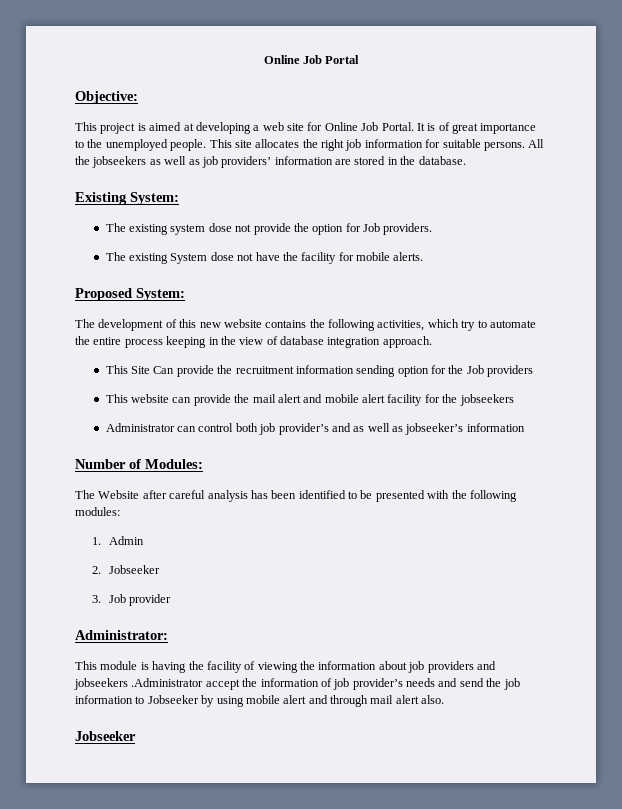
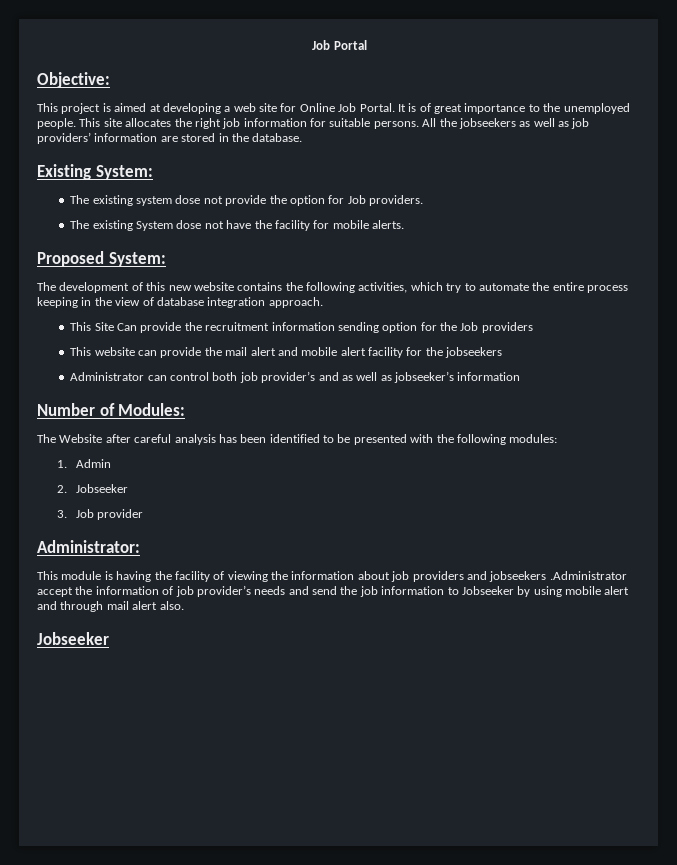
- Online Job Portal
+ Job Portal

